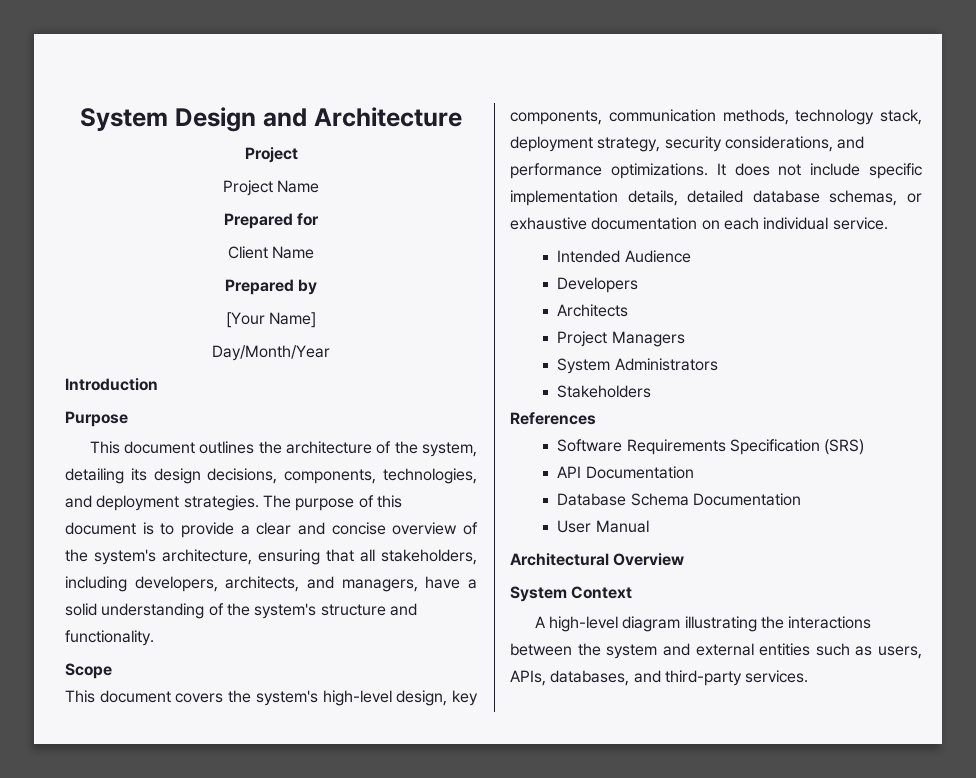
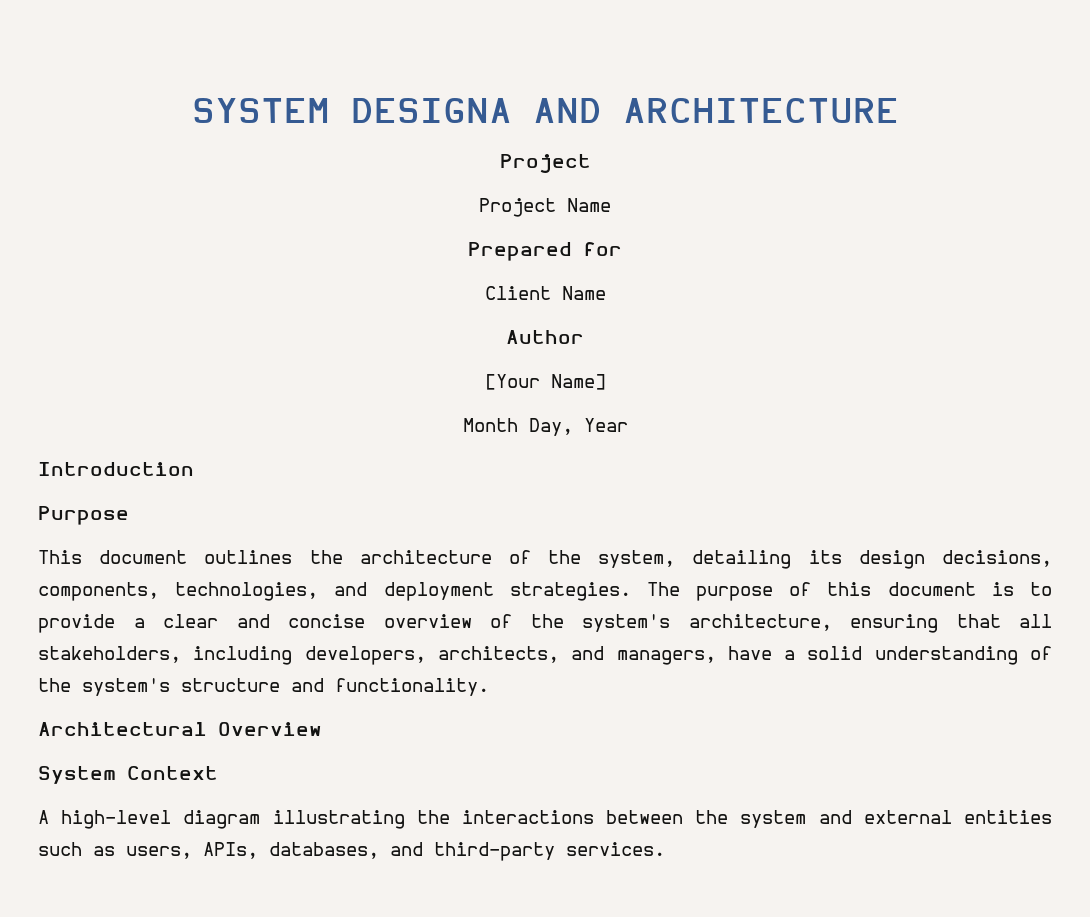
- System Design and Architecture
+ SYSTEM DESIGNA AND ARCHITECTURE
- Prepared by
+ Author
- Day/Month/Year
+ Month Day, Year
- Scope
- This document covers the system's high-level design, key components, communication methods, technology stack, deployment strategy, security considerations, and performance optimizations. It does not include specific implementation details, detailed database schemas, or exhaustive documentation on each individual service.
- Intended Audience
- Developers
- Architects
- Project Managers
- System Administrators
- Stakeholders
- References
- Software Requirements Specification (SRS)
- API Documentation
- Database Schema Documentation
- User Manual

